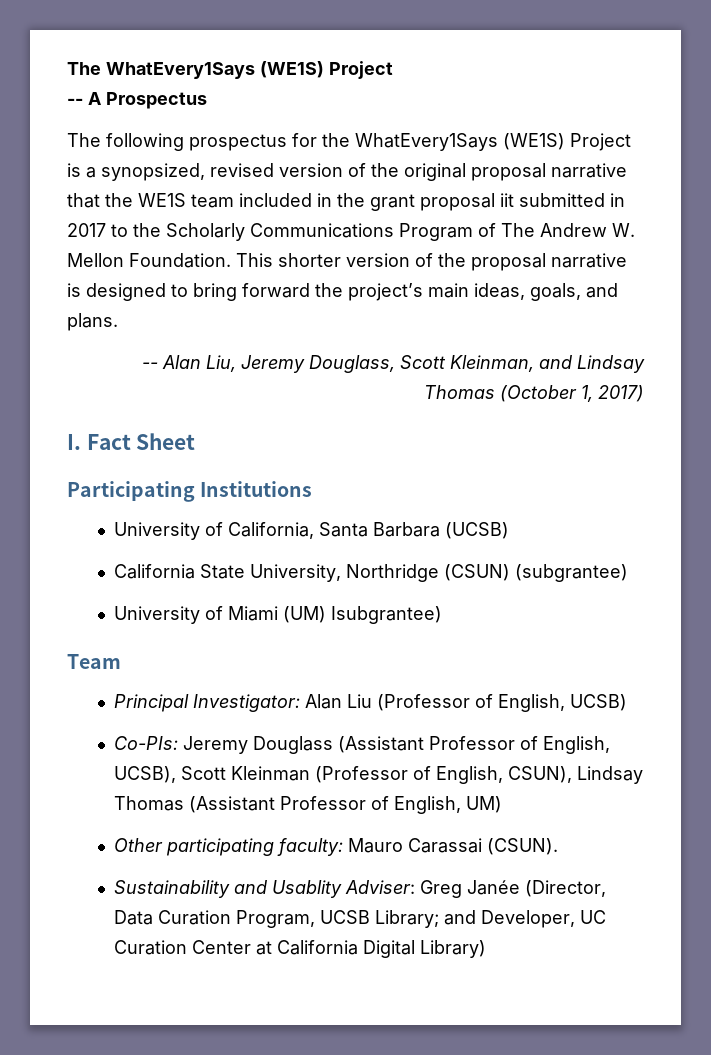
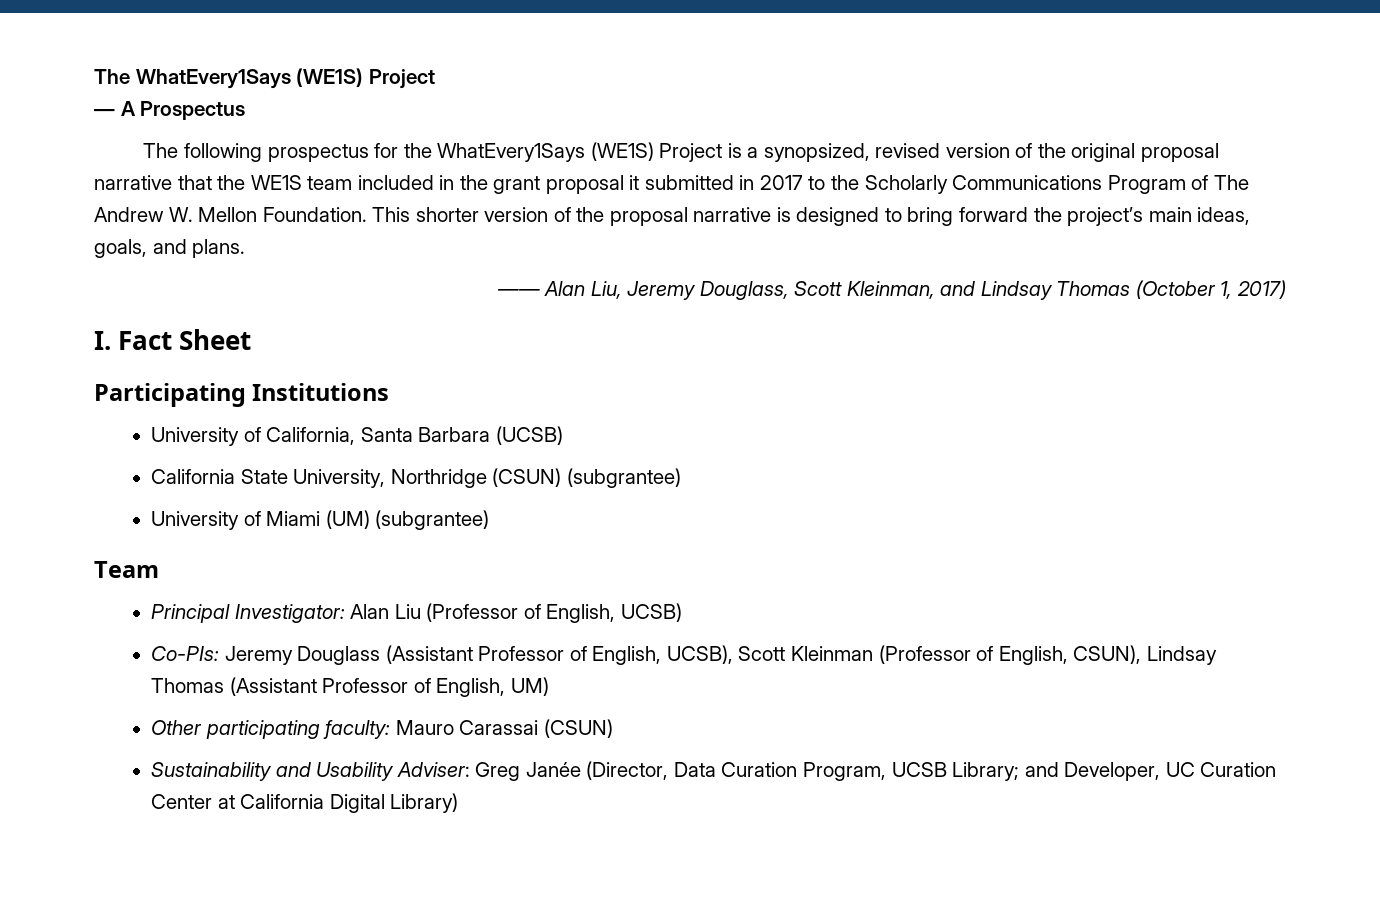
- -- A Prospectus
+ ― A Prospectus
- The following prospectus for the WhatEvery1Says (WE1S) Project is a synopsized, revised version of the original proposal narrative that the WE1S team included in the grant proposal iit submitted in 2017 to the Scholarly Communications Program of The Andrew W. Mellon Foundation.
+ The following prospectus for the WhatEvery1Says (WE1S) Project is a synopsized, revised version of the original proposal narrative that the WE1S team included in the grant proposal it submitted in 2017 to the Scholarly Communications Program of The Andrew W. Mellon Foundation.
- -- Alan Liu, Jeremy Douglass, Scott Kleinman, and Lindsay Thomas (October 1, 2017)
+ ―― Alan Liu, Jeremy Douglass, Scott Kleinman, and Lindsay Thomas (October 1, 2017)
- University of Miami (UM) Isubgrantee)
+ University of Miami (UM) (subgrantee)
- Other participating faculty: Mauro Carassai (CSUN).
+ Other participating faculty: Mauro Carassai (CSUN)
- Sustainability and Usablity Adviser: Greg Janée (Director, Data Curation Program, UCSB Library; and Developer, UC Curation Center at California Digital Library)
+ Sustainability and Usability Adviser: Greg Janée (Director, Data Curation Program, UCSB Library; and Developer, UC Curation Center at California Digital Library)

